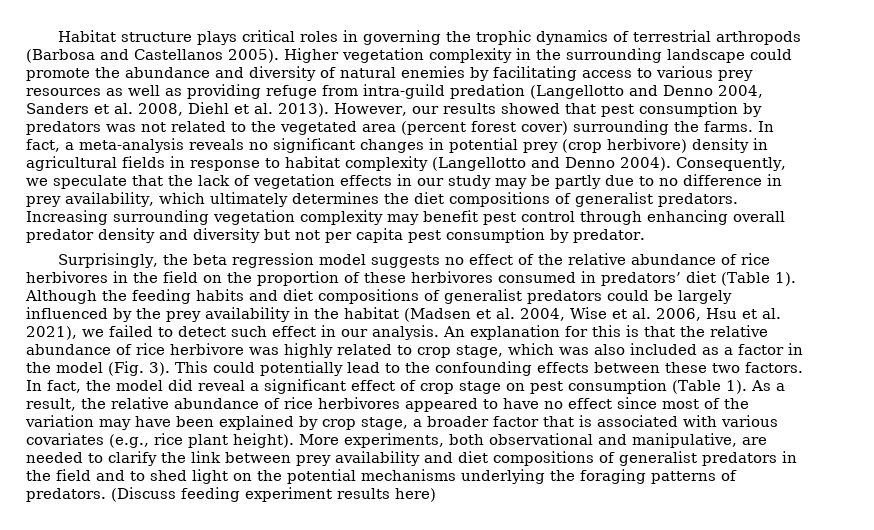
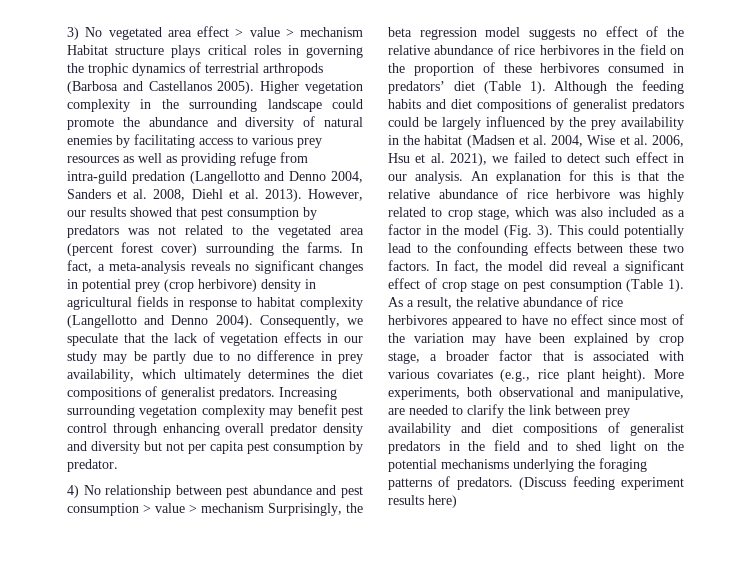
- Habitat structure plays critical roles in governing the trophic dynamics of terrestrial arthropods (Barbosa and Castellanos 2005).
+ 3) No vegetated area effect > value > mechanism Habitat structure plays critical roles in governing the trophic dynamics of terrestrial arthropods (Barbosa and Castellanos 2005).
- Surprisingly, the beta regression model suggests no effect of the relative abundance of rice herbivores in the field on the proportion of these herbivores consumed in predators’ diet (Table 1).
+ 4) No relationship between pest abundance and pest consumption > value > mechanism Surprisingly, the beta regression model suggests no effect of the relative abundance of rice herbivores in the field on the proportion of these herbivores consumed in predators’ diet (Table 1).

